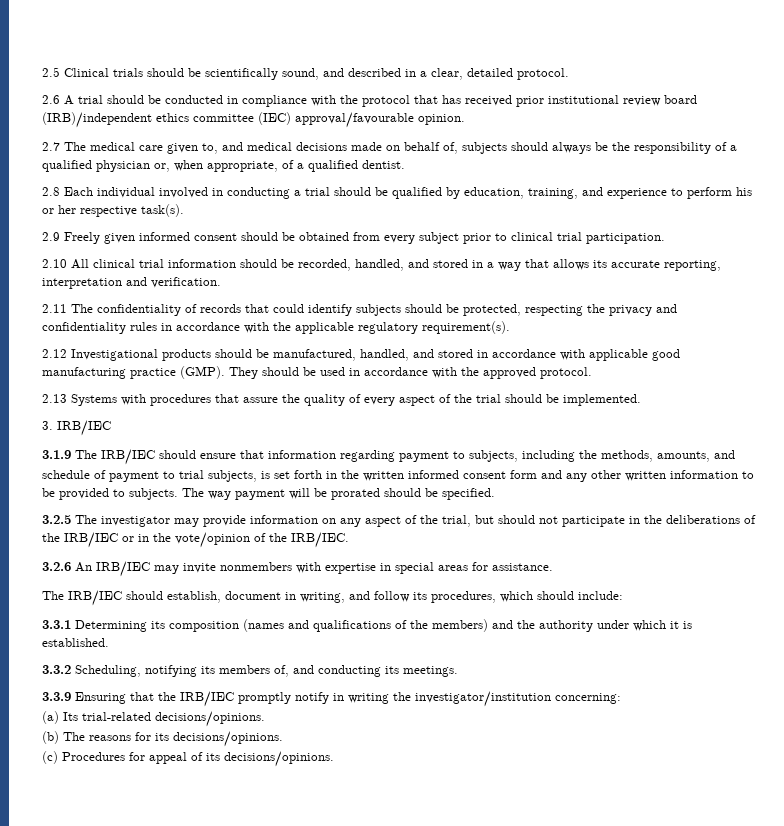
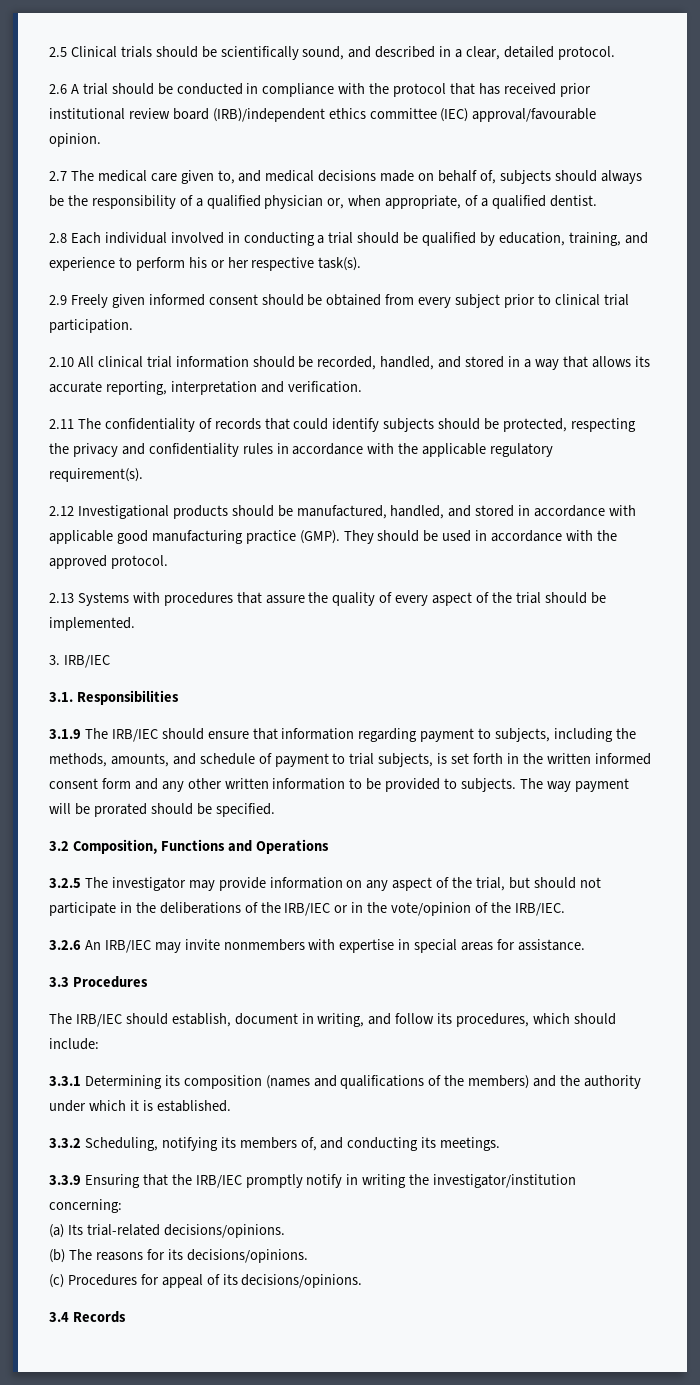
+ 3.1. Responsibilities
+ 3.2 Composition, Functions and Operations
+ 3.3 Procedures
+ 3.4 Records

